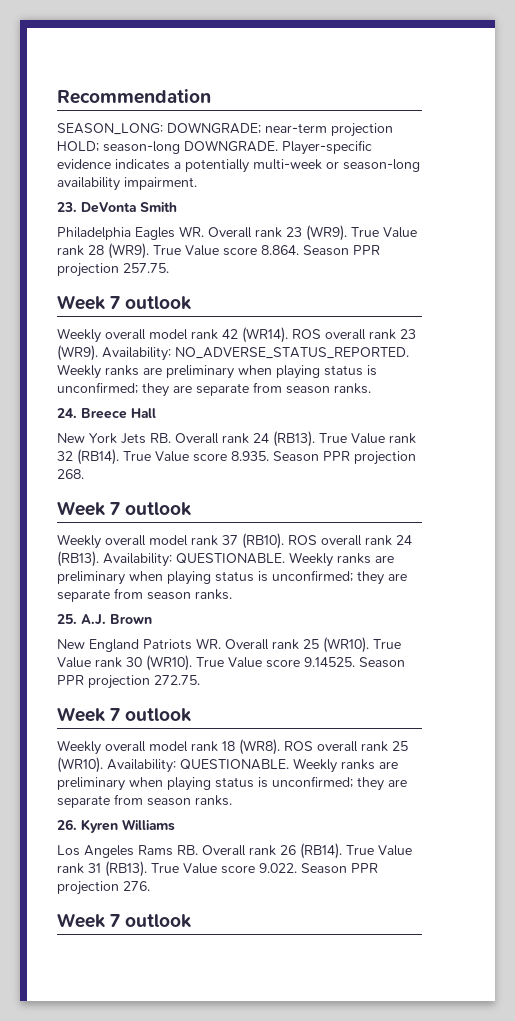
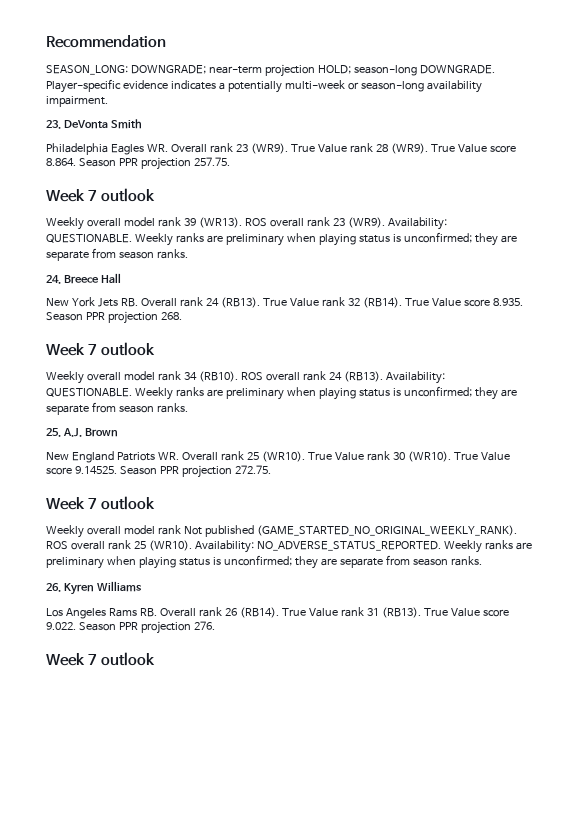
- Weekly overall model rank 42 (WR14).
+ Weekly overall model rank 39 (WR13).
- ROS overall rank 23 (WR9). Availability: NO_ADVERSE_STATUS_REPORTED.
+ ROS overall rank 23 (WR9). Availability: QUESTIONABLE.
- Weekly overall model rank 37 (RB10).
+ Weekly overall model rank 34 (RB10).
- Weekly overall model rank 18 (WR8).
+ Weekly overall model rank Not published (GAME_STARTED_NO_ORIGINAL_WEEKLY_RANK).
- ROS overall rank 25 (WR10). Availability: QUESTIONABLE.
+ ROS overall rank 25 (WR10). Availability: NO_ADVERSE_STATUS_REPORTED.

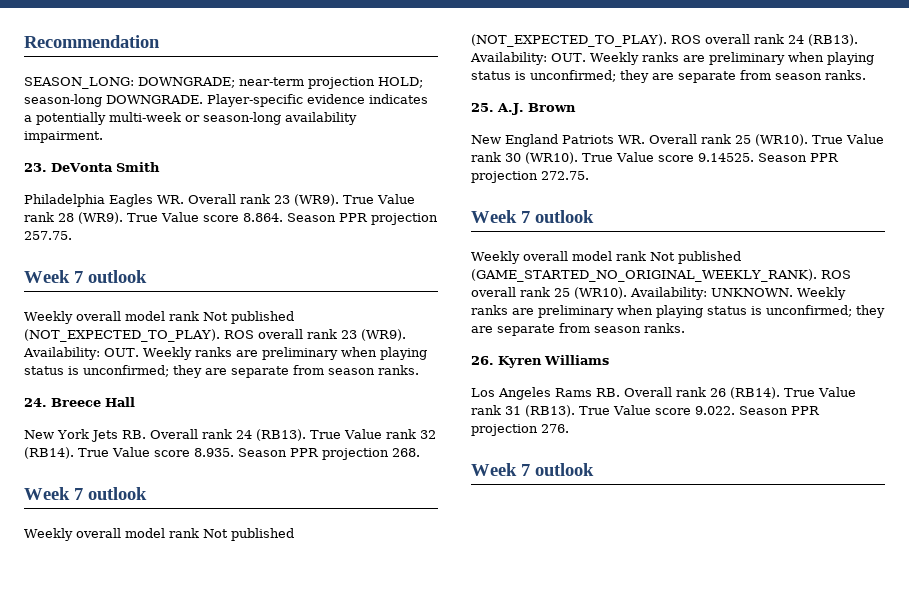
  True Value score 8.864. Season PPR projection 257.75.
  Week 7 outlook
- Weekly overall model rank 39 (WR13).
+ Weekly overall model rank Not published (NOT_EXPECTED_TO_PLAY).
- ROS overall rank 23 (WR9). Availability: QUESTIONABLE. Weekly ranks are preliminary when playing status is unconfirmed; they are separate from season ranks.
+ ROS overall rank 23 (WR9). Availability: OUT. Weekly ranks are preliminary when playing status is unconfirmed; they are separate from season ranks.
  True Value score 8.935. Season PPR projection 268.
  Week 7 outlook
- Weekly overall model rank 34 (RB10).
+ Weekly overall model rank Not published (NOT_EXPECTED_TO_PLAY).
- ROS overall rank 24 (RB13). Availability: QUESTIONABLE. Weekly ranks are preliminary when playing status is unconfirmed; they are separate from season ranks.
+ ROS overall rank 24 (RB13). Availability: OUT. Weekly ranks are preliminary when playing status is unconfirmed; they are separate from season ranks.
- Availability: NO_ADVERSE_STATUS_REPORTED.
+ Availability: UNKNOWN.

